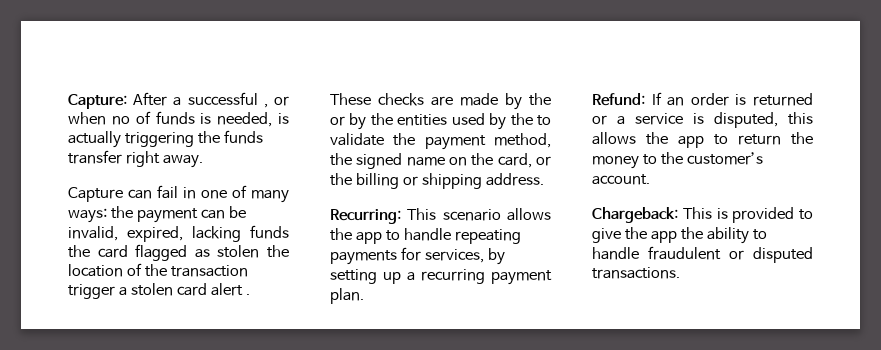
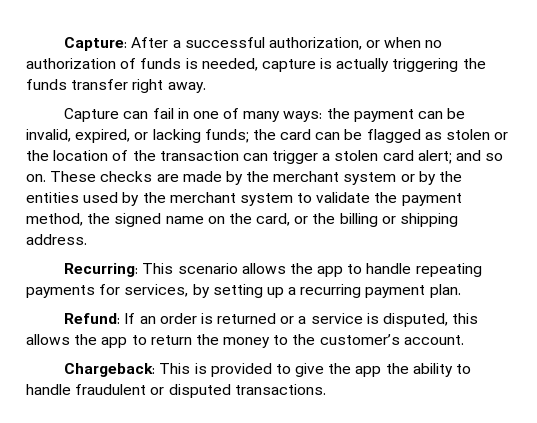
- Capture: After a successful , or when no of funds is needed, is actually triggering the funds transfer right away.
+ Capture: After a successful authorization, or when no authorization of funds is needed, capture is actually triggering the funds transfer right away.
- Capture can fail in one of many ways: the payment can be invalid, expired, lacking funds the card flagged as stolen the location of the transaction trigger a stolen card alert .
+ Capture can fail in one of many ways: the payment can be invalid, expired, or lacking funds; the card can be flagged as stolen or the location of the transaction can trigger a stolen card alert; and so on.
- These checks are made by the or by the entities used by the to validate the payment method, the signed name on the card, or the billing or shipping address.
+ These checks are made by the merchant system or by the entities used by the merchant system to validate the payment method, the signed name on the card, or the billing or shipping address.

